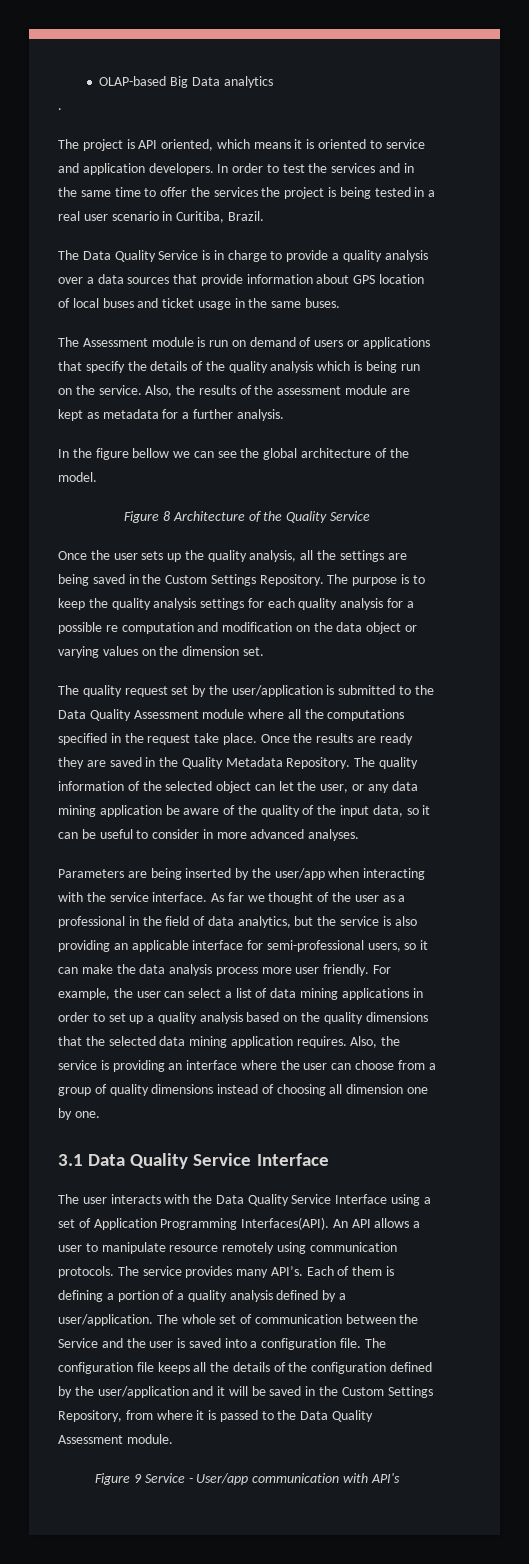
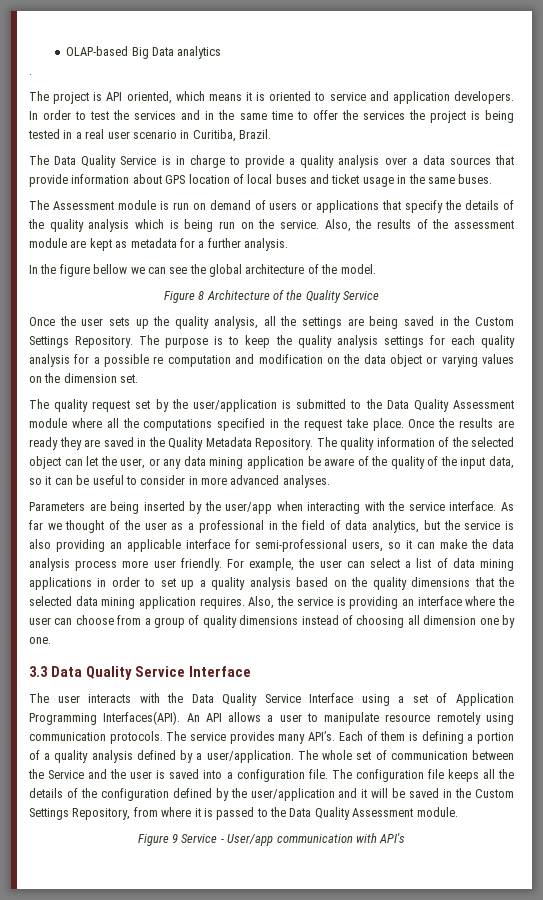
- 3.1 Data Quality Service Interface
+ 3.3 Data Quality Service Interface

